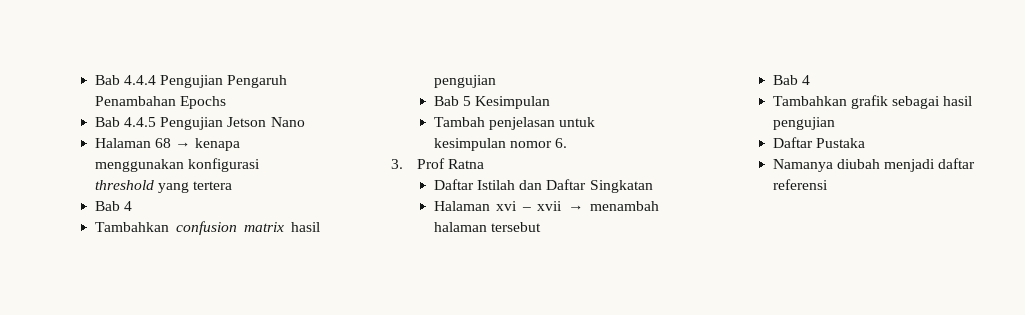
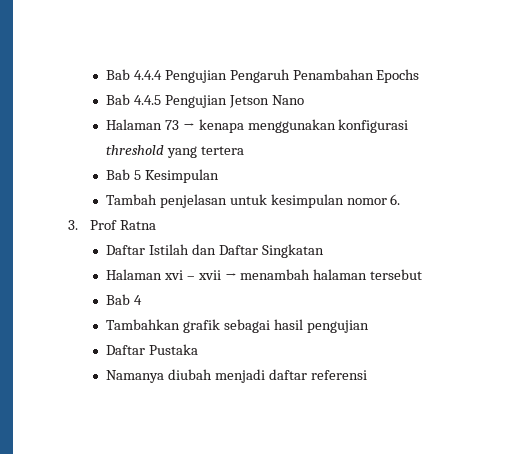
- Halaman 68 → kenapa menggunakan konfigurasi threshold yang tertera
- Bab 4
- Tambahkan confusion matrix hasil pengujian
+ Halaman 73 → kenapa menggunakan konfigurasi threshold yang tertera

